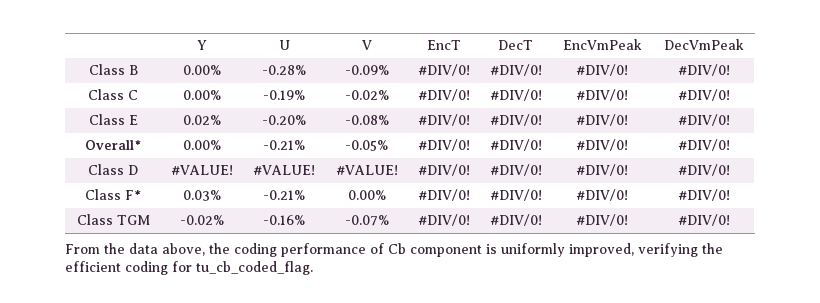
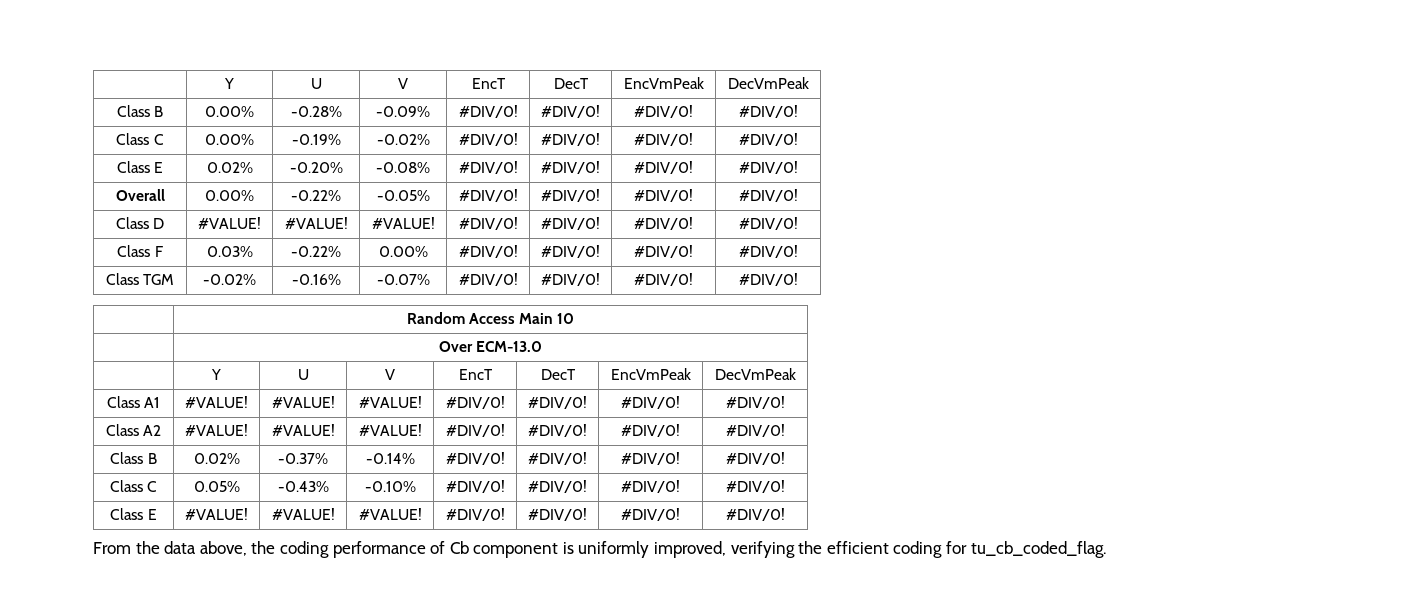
- Overall* | 0.00% | -0.21% | -0.05% | #DIV/0! | #DIV/0! | #DIV/0! | #DIV/0!
+ Overall | 0.00% | -0.22% | -0.05% | #DIV/0! | #DIV/0! | #DIV/0! | #DIV/0!
- Class F* | 0.03% | -0.21% | 0.00% | #DIV/0! | #DIV/0! | #DIV/0! | #DIV/0!
+ Class F | 0.03% | -0.22% | 0.00% | #DIV/0! | #DIV/0! | #DIV/0! | #DIV/0!
+ | Random Access Main 10
+ | Over ECM-13.0
+ | Y | U | V | EncT | DecT | EncVmPeak | DecVmPeak
+ Class A1 | #VALUE! | #VALUE! | #VALUE! | #DIV/0! | #DIV/0! | #DIV/0! | #DIV/0!
+ Class A2 | #VALUE! | #VALUE! | #VALUE! | #DIV/0! | #DIV/0! | #DIV/0! | #DIV/0!
+ Class B | 0.02% | -0.37% | -0.14% | #DIV/0! | #DIV/0! | #DIV/0! | #DIV/0!
+ Class C | 0.05% | -0.43% | -0.10% | #DIV/0! | #DIV/0! | #DIV/0! | #DIV/0!
+ Class E | #VALUE! | #VALUE! | #VALUE! | #DIV/0! | #DIV/0! | #DIV/0! | #DIV/0!

